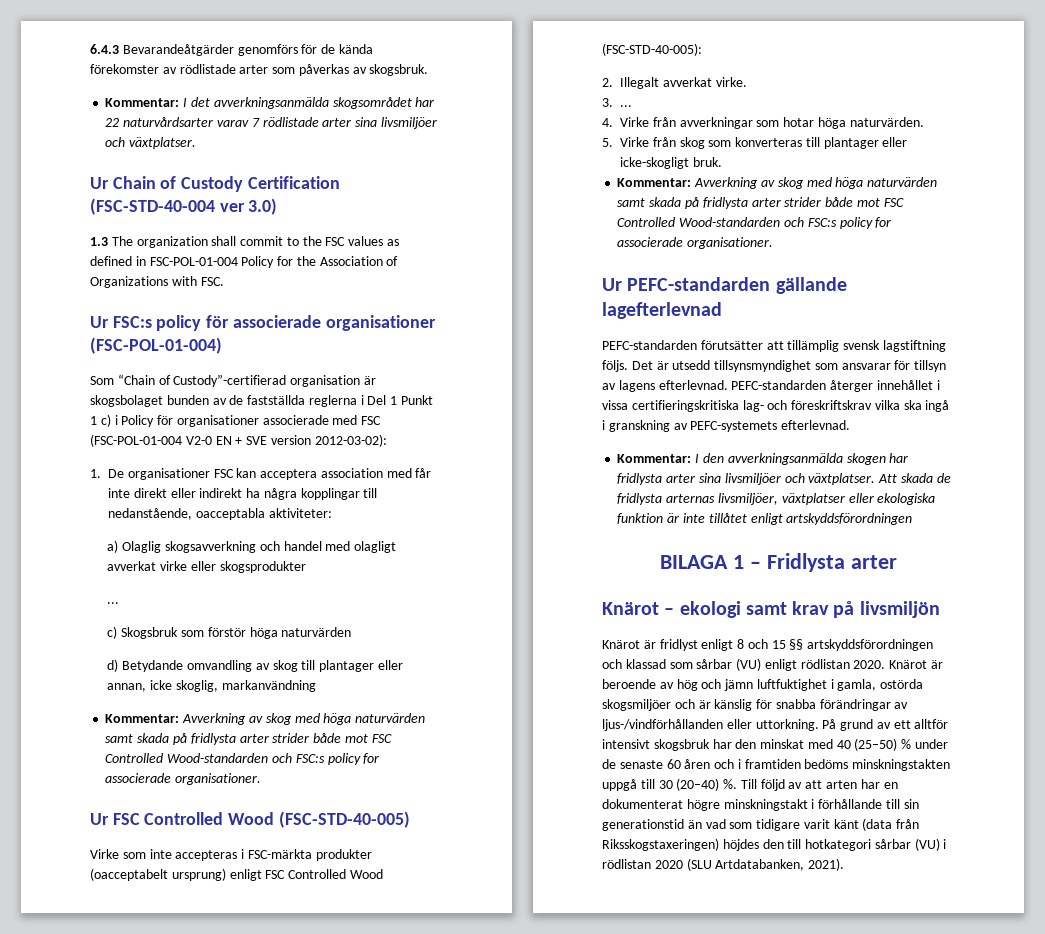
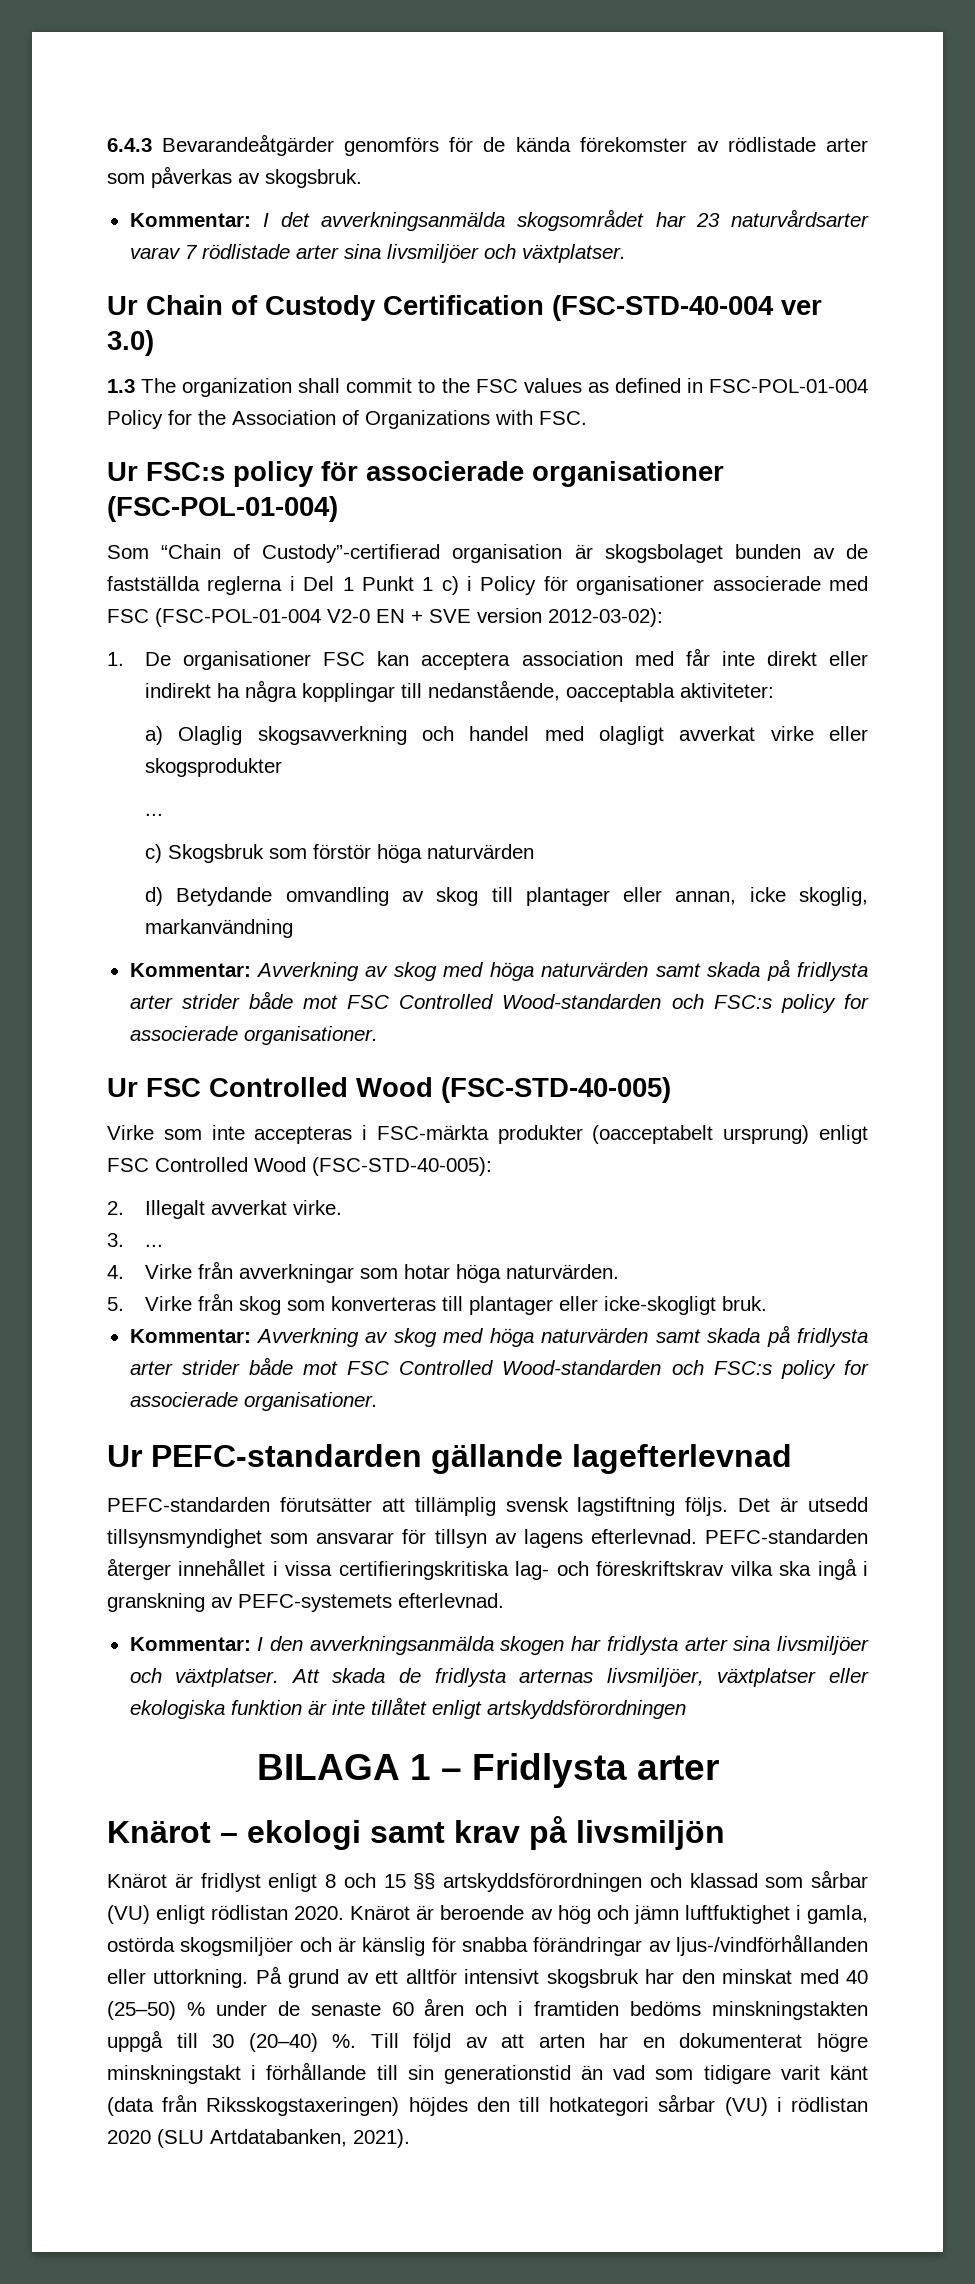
- Kommentar: I det avverkningsanmälda skogsområdet har 22 naturvårdsarter varav 7 rödlistade arter sina livsmiljöer och växtplatser.
+ Kommentar: I det avverkningsanmälda skogsområdet har 23 naturvårdsarter varav 7 rödlistade arter sina livsmiljöer och växtplatser.

